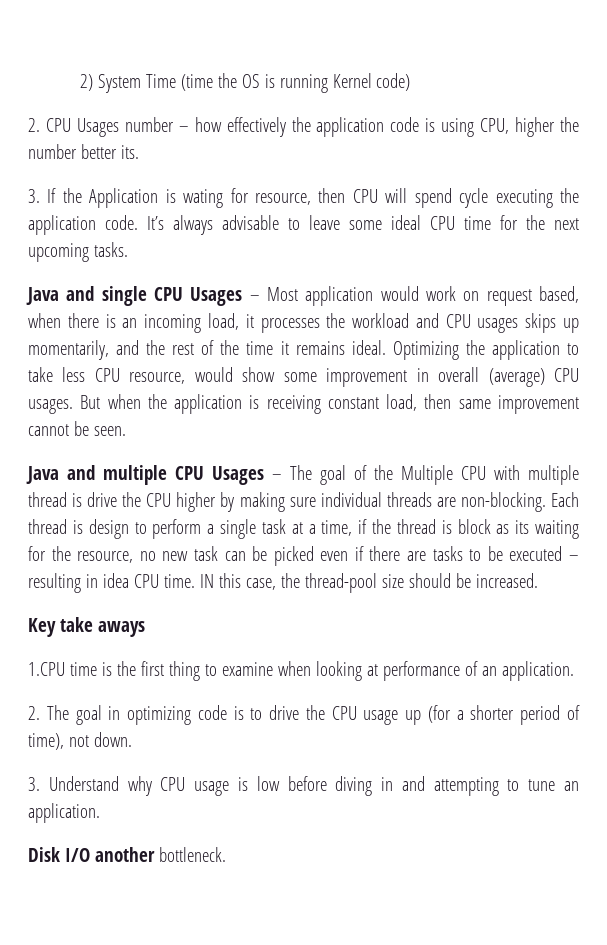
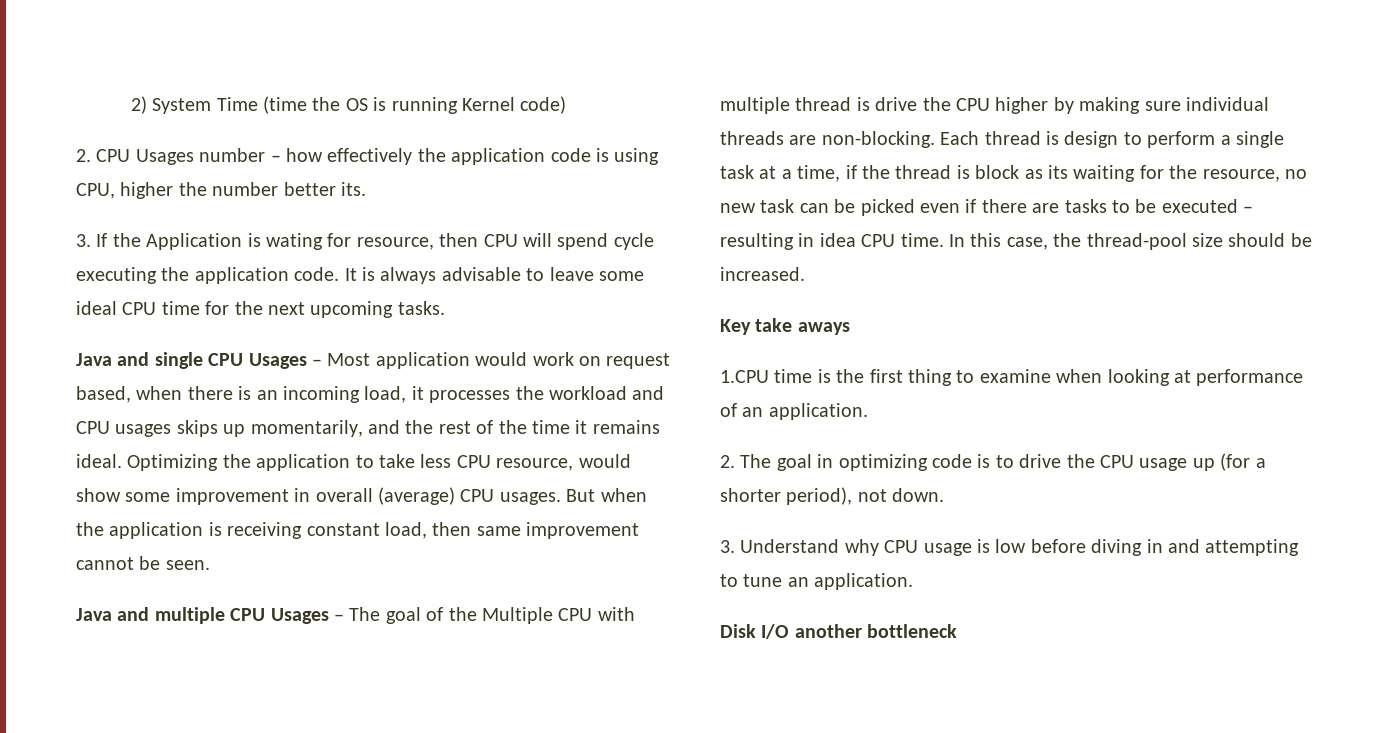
- It’s always advisable to leave some ideal CPU time for the next upcoming tasks.
+ It is always advisable to leave some ideal CPU time for the next upcoming tasks.
- IN this case, the thread-pool size should be increased.
+ In this case, the thread-pool size should be increased.
- 2. The goal in optimizing code is to drive the CPU usage up (for a shorter period of time), not down.
+ 2. The goal in optimizing code is to drive the CPU usage up (for a shorter period), not down.
- Disk I/O another bottleneck.
+ Disk I/O another bottleneck

